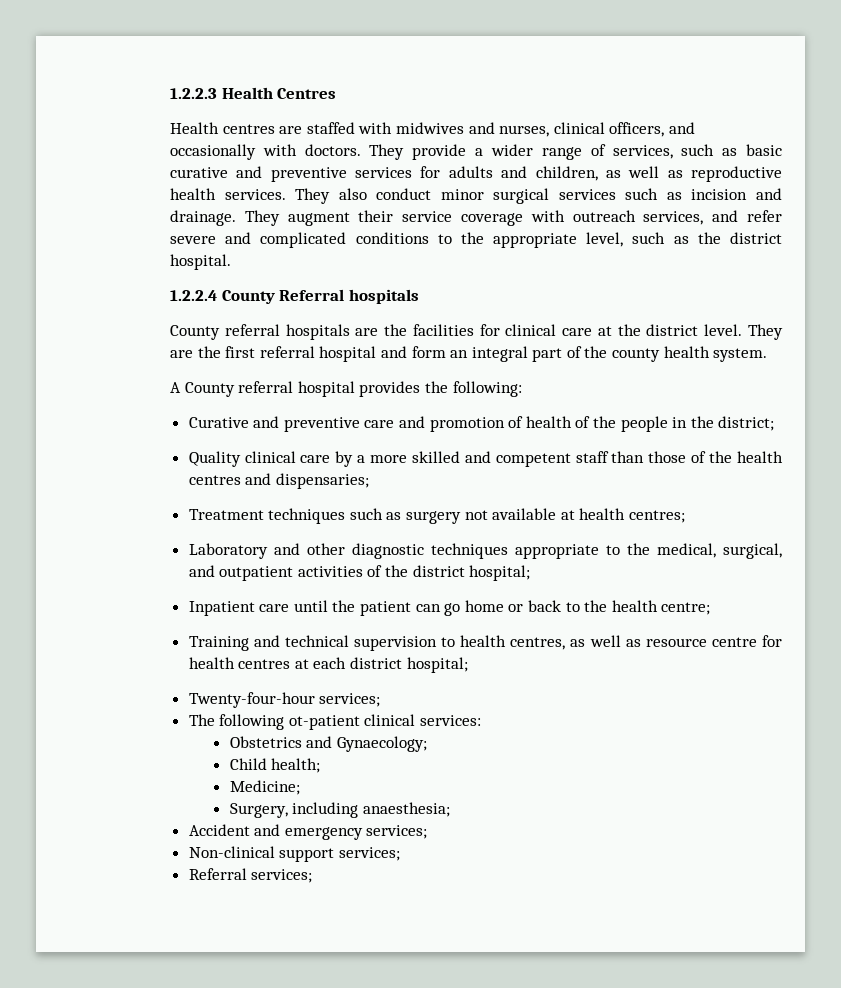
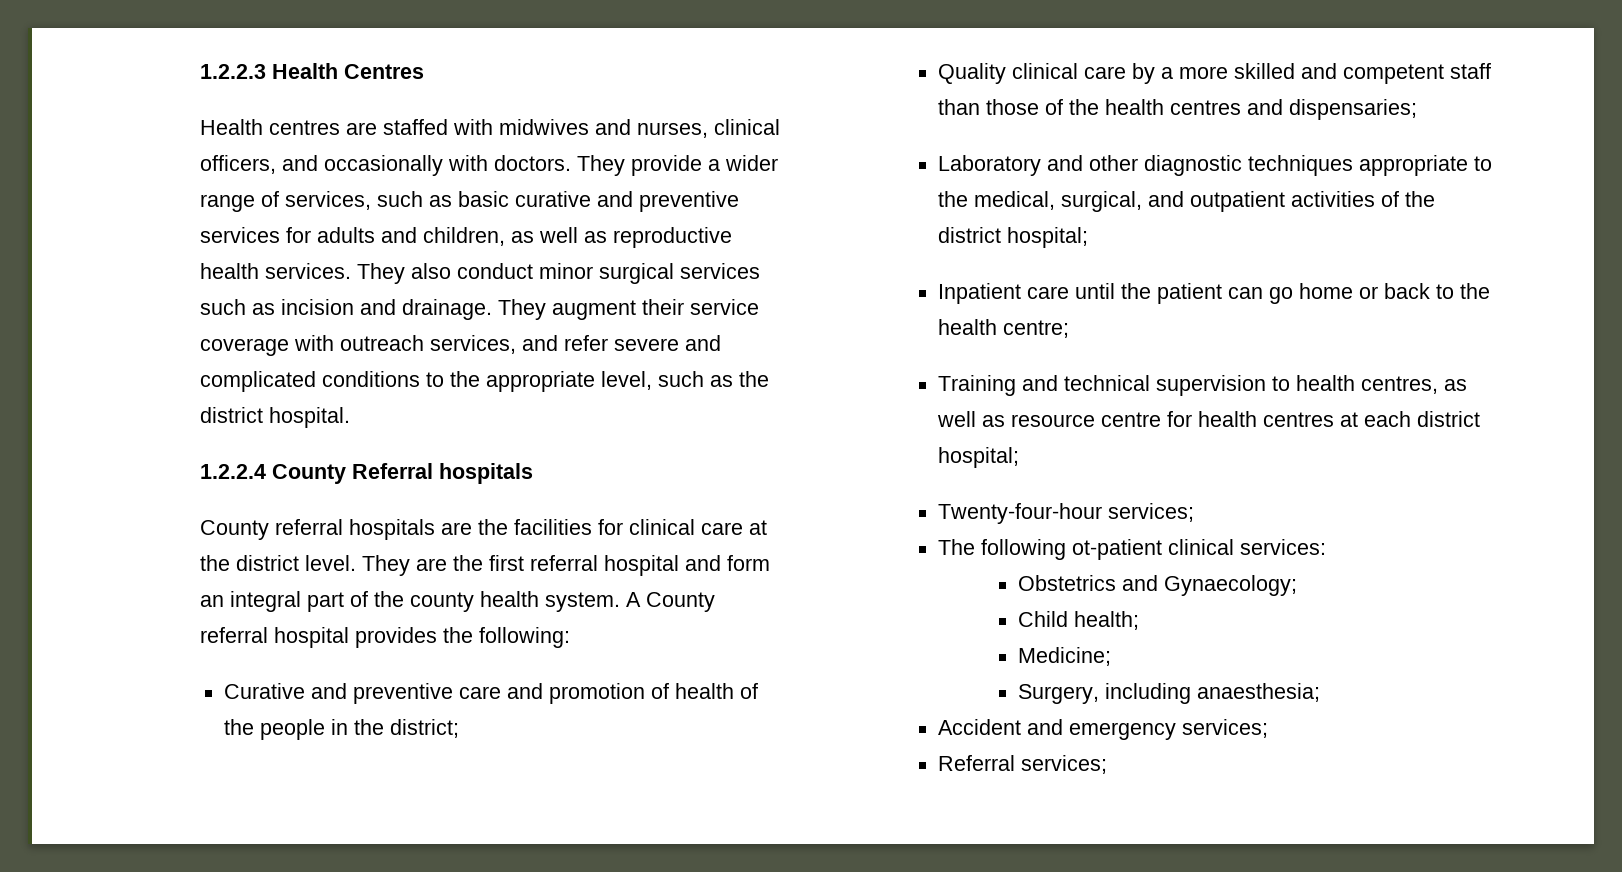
- They are the first referral hospital and form an integral part of the county health system.
- A County referral hospital provides the following:
+ They are the first referral hospital and form an integral part of the county health system. A County referral hospital provides the following:
- Treatment techniques such as surgery not available at health centres;
- Non-clinical support services;

